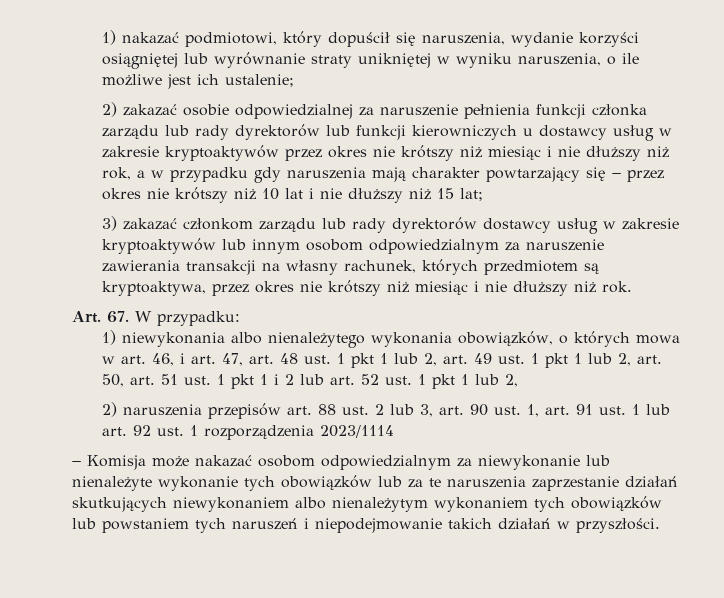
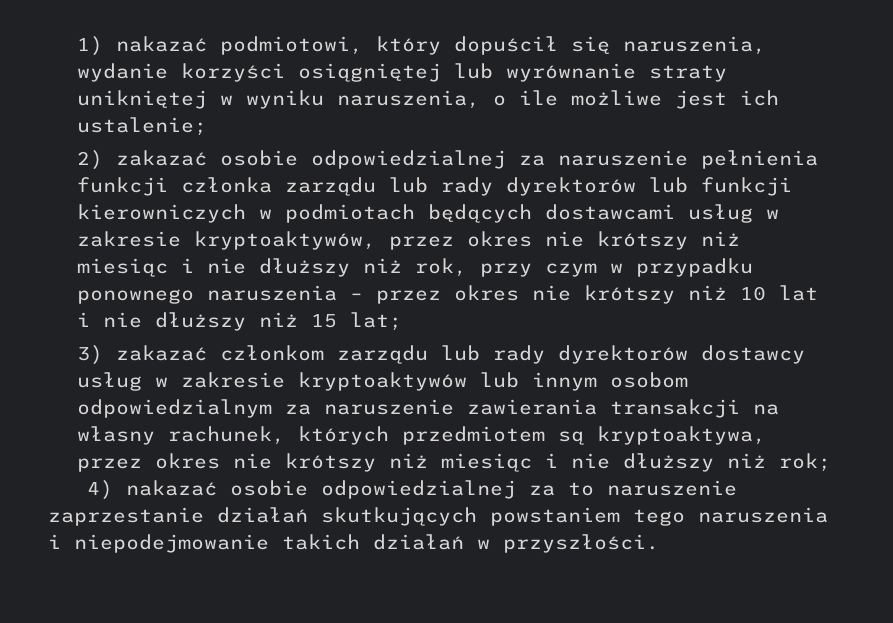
- 2) zakazać osobie odpowiedzialnej za naruszenie pełnienia funkcji członka zarządu lub rady dyrektorów lub funkcji kierowniczych u dostawcy usług w zakresie kryptoaktywów przez okres nie krótszy niż miesiąc i nie dłuższy niż rok, a w przypadku gdy naruszenia mają charakter powtarzający się − przez okres nie krótszy niż 10 lat i nie dłuższy niż 15 lat;
+ 2) zakazać osobie odpowiedzialnej za naruszenie pełnienia funkcji członka zarządu lub rady dyrektorów lub funkcji kierowniczych w podmiotach będących dostawcami usług w zakresie kryptoaktywów, przez okres nie krótszy niż miesiąc i nie dłuższy niż rok, przy czym w przypadku ponownego naruszenia − przez okres nie krótszy niż 10 lat i nie dłuższy niż 15 lat;
- 3) zakazać członkom zarządu lub rady dyrektorów dostawcy usług w zakresie kryptoaktywów lub innym osobom odpowiedzialnym za naruszenie zawierania transakcji na własny rachunek, których przedmiotem są kryptoaktywa, przez okres nie krótszy niż miesiąc i nie dłuższy niż rok.
- Art. 67. W przypadku:
- 1) niewykonania albo nienależytego wykonania obowiązków, o których mowa w art. 46, i art. 47, art. 48 ust. 1 pkt 1 lub 2, art. 49 ust. 1 pkt 1 lub 2, art. 50, art. 51 ust. 1 pkt 1 i 2 lub art. 52 ust. 1 pkt 1 lub 2,
- 2) naruszenia przepisów art. 88 ust. 2 lub 3, art. 90 ust. 1, art. 91 ust. 1 lub art. 92 ust. 1 rozporządzenia 2023/1114
- − Komisja może nakazać osobom odpowiedzialnym za niewykonanie lub nienależyte wykonanie tych obowiązków lub za te naruszenia zaprzestanie działań skutkujących niewykonaniem albo nienależytym wykonaniem tych obowiązków lub powstaniem tych naruszeń i niepodejmowanie takich działań w przyszłości.
+ 3) zakazać członkom zarządu lub rady dyrektorów dostawcy usług w zakresie kryptoaktywów lub innym osobom odpowiedzialnym za naruszenie zawierania transakcji na własny rachunek, których przedmiotem są kryptoaktywa, przez okres nie krótszy niż miesiąc i nie dłuższy niż rok;
+ 4) nakazać osobie odpowiedzialnej za to naruszenie zaprzestanie działań skutkujących powstaniem tego naruszenia i niepodejmowanie takich działań w przyszłości.

